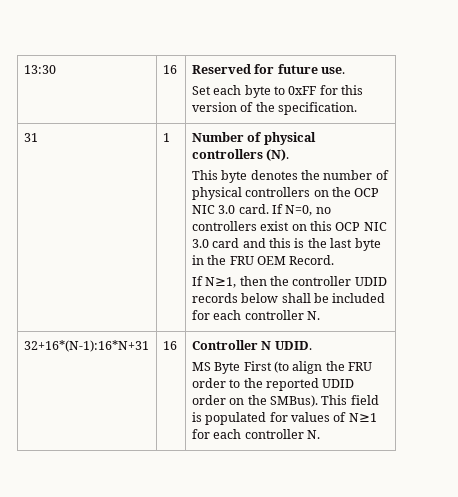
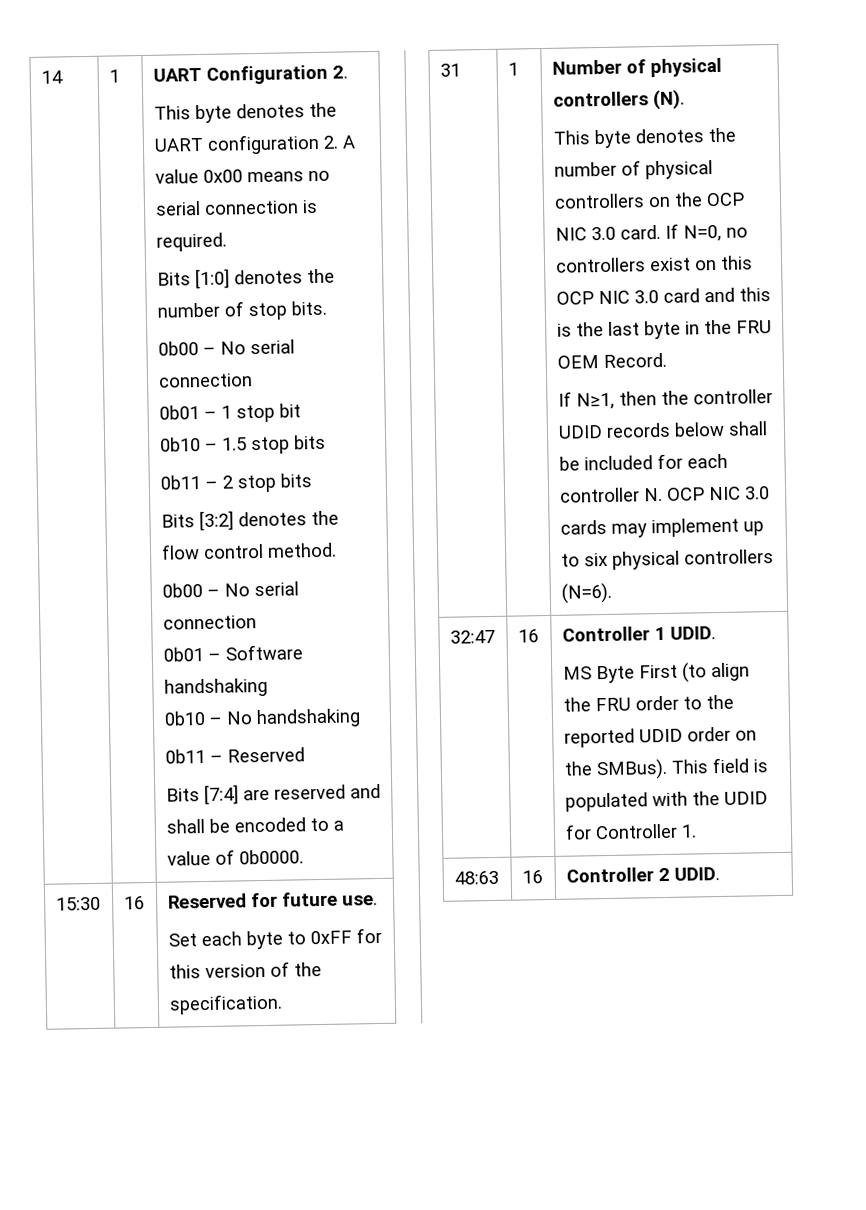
- 13:30 | 16 | Reserved for future use.
+ 14 | 1 | UART Configuration 2.
+ This byte denotes the UART configuration 2. A value 0x00 means no serial connection is required.
+ Bits [1:0] denotes the number of stop bits.
+ 0b00 – No serial connection
+ 0b01 – 1 stop bit
+ 0b10 – 1.5 stop bits
+ 0b11 – 2 stop bits
+ Bits [3:2] denotes the flow control method.
+ 0b00 – No serial connection
+ 0b01 – Software handshaking
+ 0b10 – No handshaking
+ 0b11 – Reserved
+ Bits [7:4] are reserved and shall be encoded to a value of 0b0000.
+ 15:30 | 16 | Reserved for future use.
- If N≥1, then the controller UDID records below shall be included for each controller N.
- 32+16*(N-1):16*N+31 | 16 | Controller N UDID.
- MS Byte First (to align the FRU order to the reported UDID order on the SMBus). This field is populated for values of N≥1 for each controller N.
+ If N≥1, then the controller UDID records below shall be included for each controller N. OCP NIC 3.0 cards may implement up to six physical controllers (N=6).
+ 32:47 | 16 | Controller 1 UDID.
+ MS Byte First (to align the FRU order to the reported UDID order on the SMBus). This field is populated with the UDID for Controller 1.
+ 48:63 | 16 | Controller 2 UDID.

